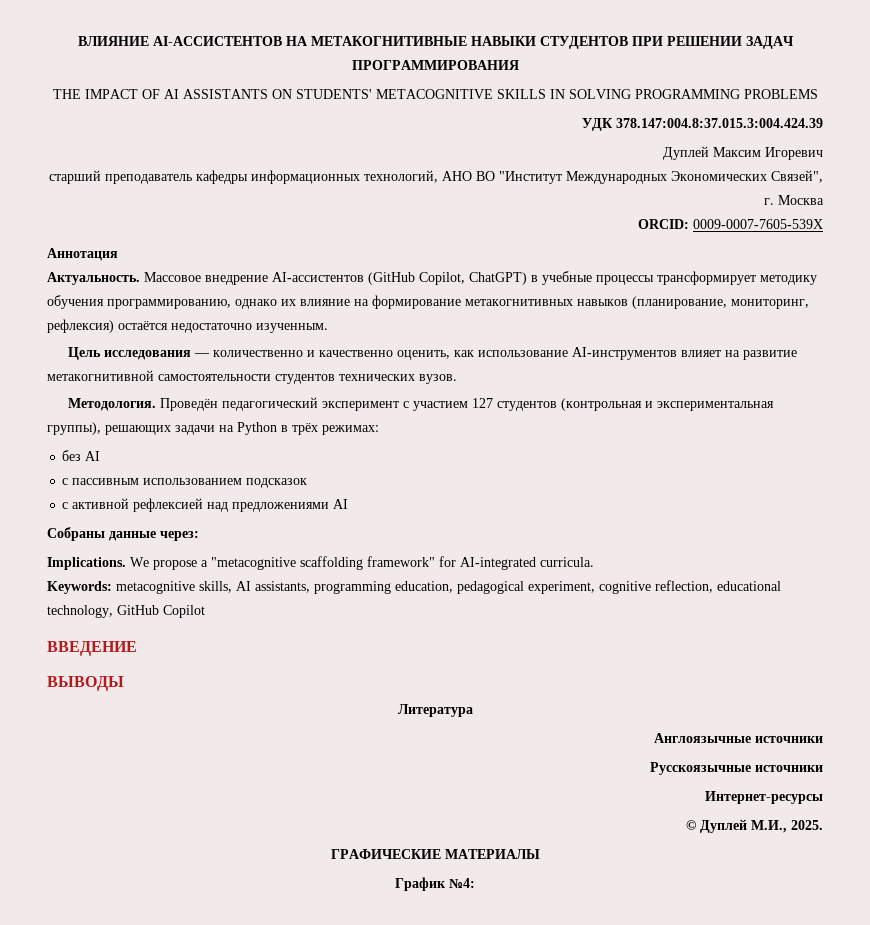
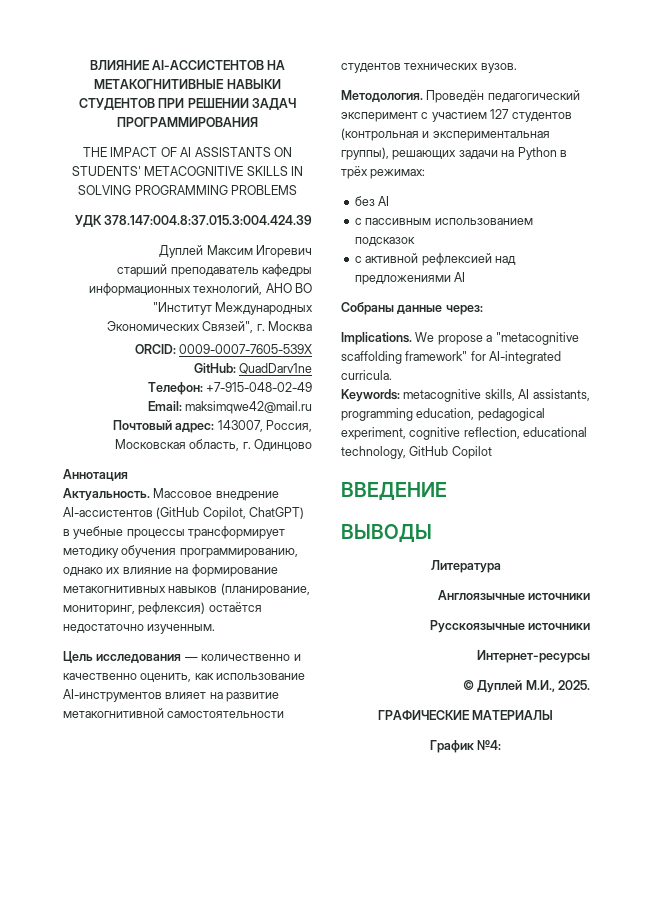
+ GitHub: QuadDarv1ne
+ Телефон: +7-915-048-02-49
+ Email: maksimqwe42@mail.ru
+ Почтовый адрес: 143007, Россия, Московская область, г. Одинцово

